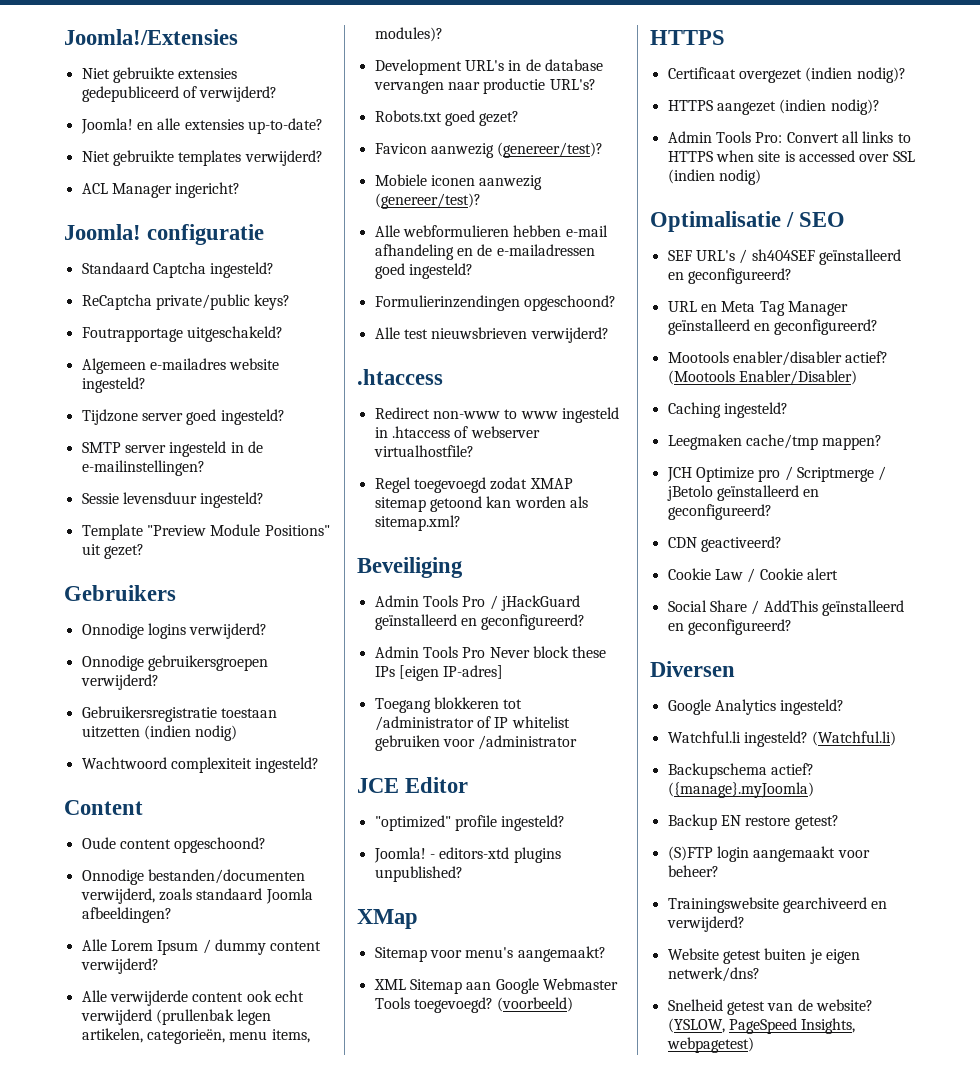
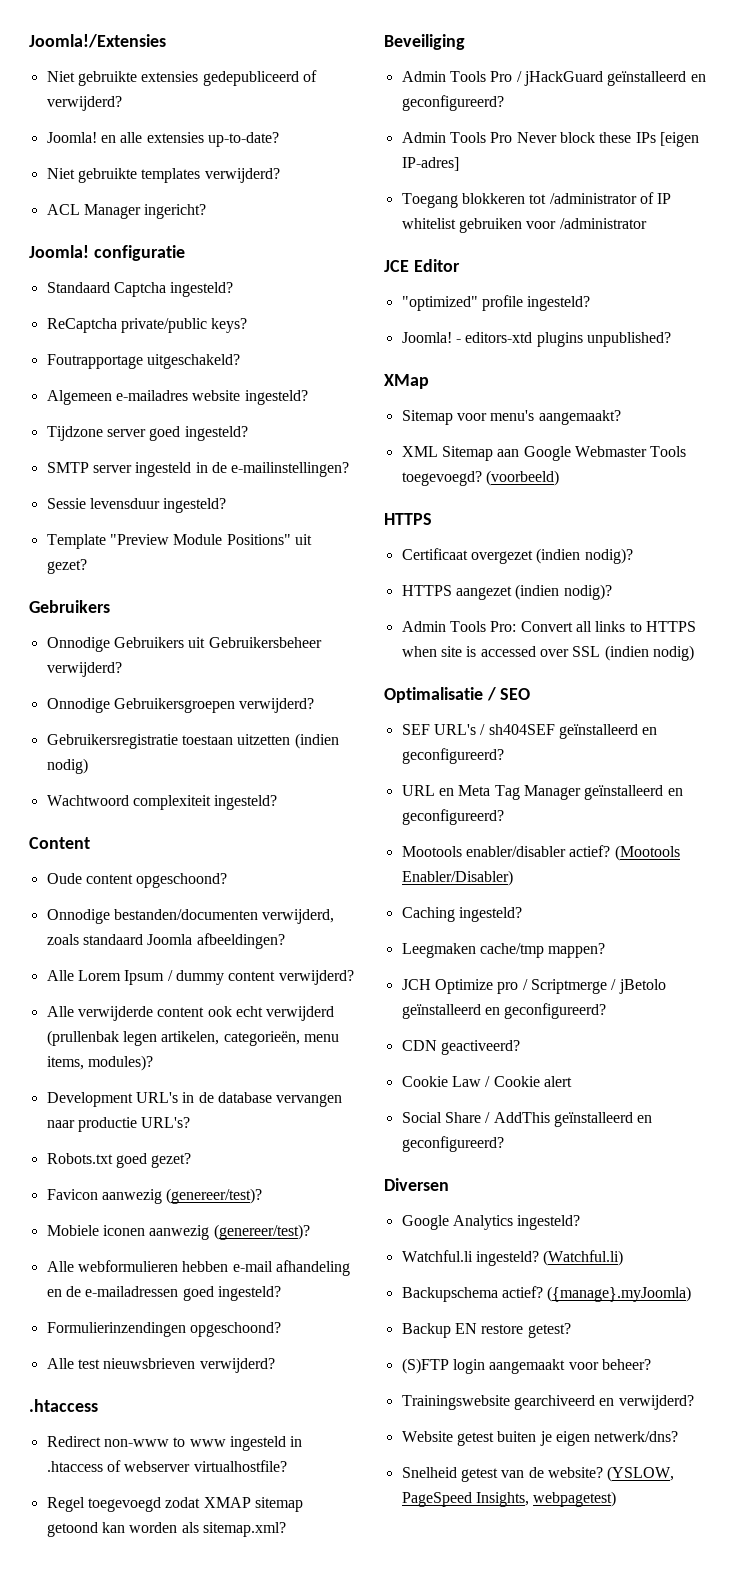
- Onnodige logins verwijderd?
+ Onnodige Gebruikers uit Gebruikersbeheer verwijderd?
- Onnodige gebruikersgroepen verwijderd?
+ Onnodige Gebruikersgroepen verwijderd?

